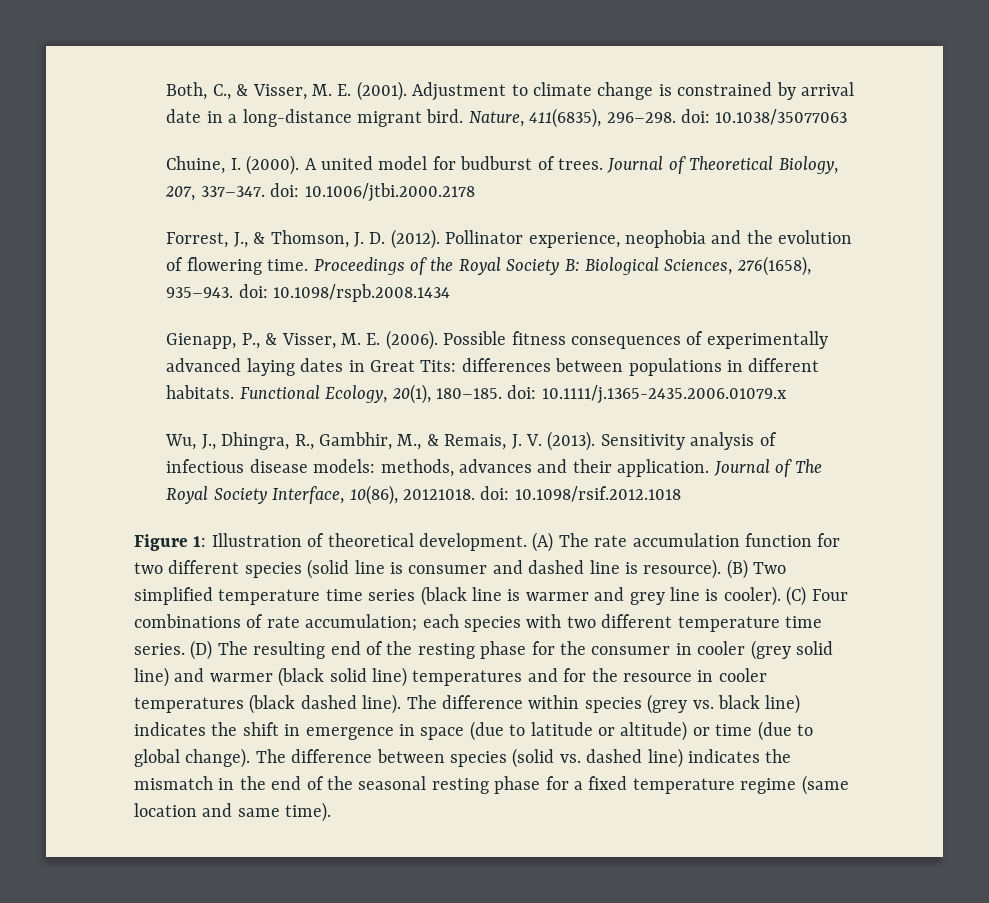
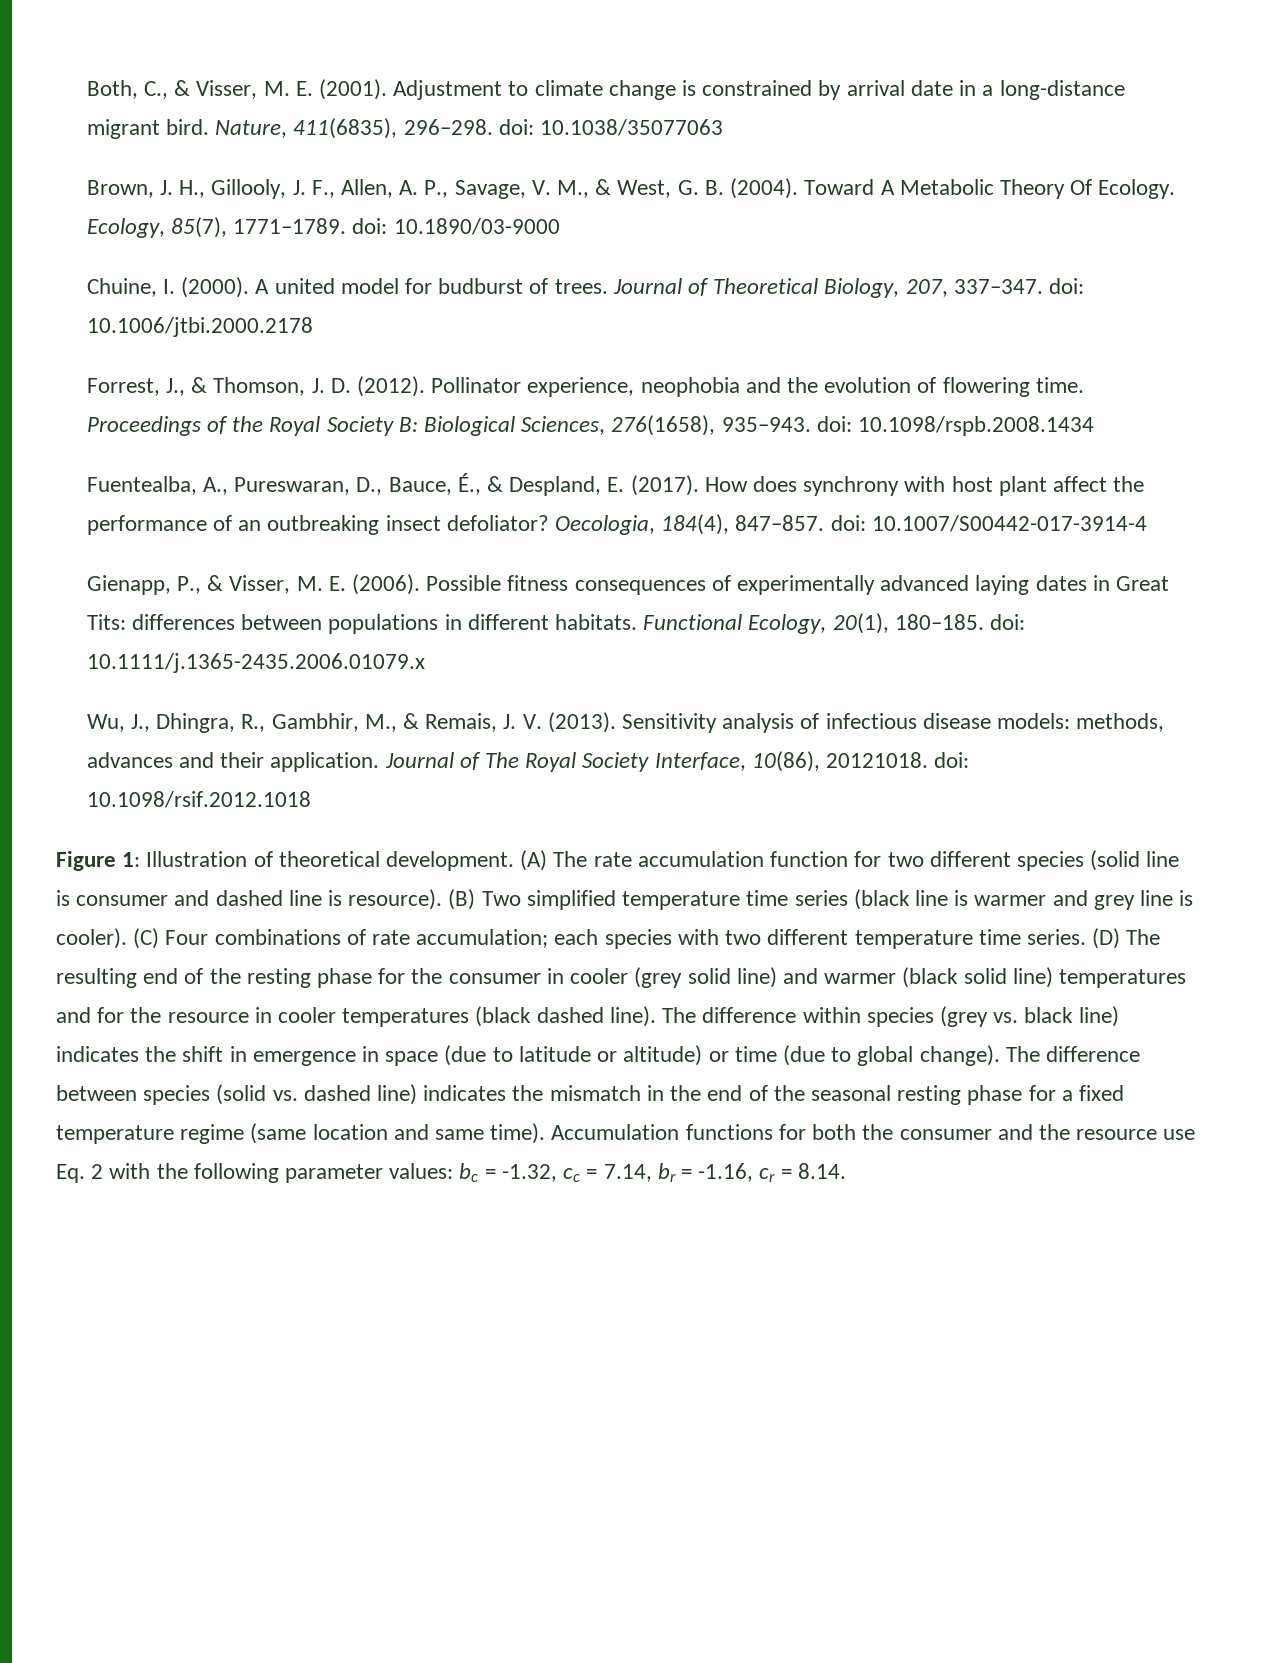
+ Brown, J. H., Gillooly, J. F., Allen, A. P., Savage, V. M., & West, G. B. (2004). Toward A Metabolic Theory Of Ecology. Ecology, 85(7), 1771–1789. doi: 10.1890/03-9000
+ Fuentealba, A., Pureswaran, D., Bauce, É., & Despland, E. (2017). How does synchrony with host plant affect the performance of an outbreaking insect defoliator? Oecologia, 184(4), 847–857. doi: 10.1007/S00442-017-3914-4
+ Accumulation functions for both the consumer and the resource use Eq. 2 with the following parameter values: bc = -1.32, cc = 7.14, br = -1.16, cr = 8.14.

